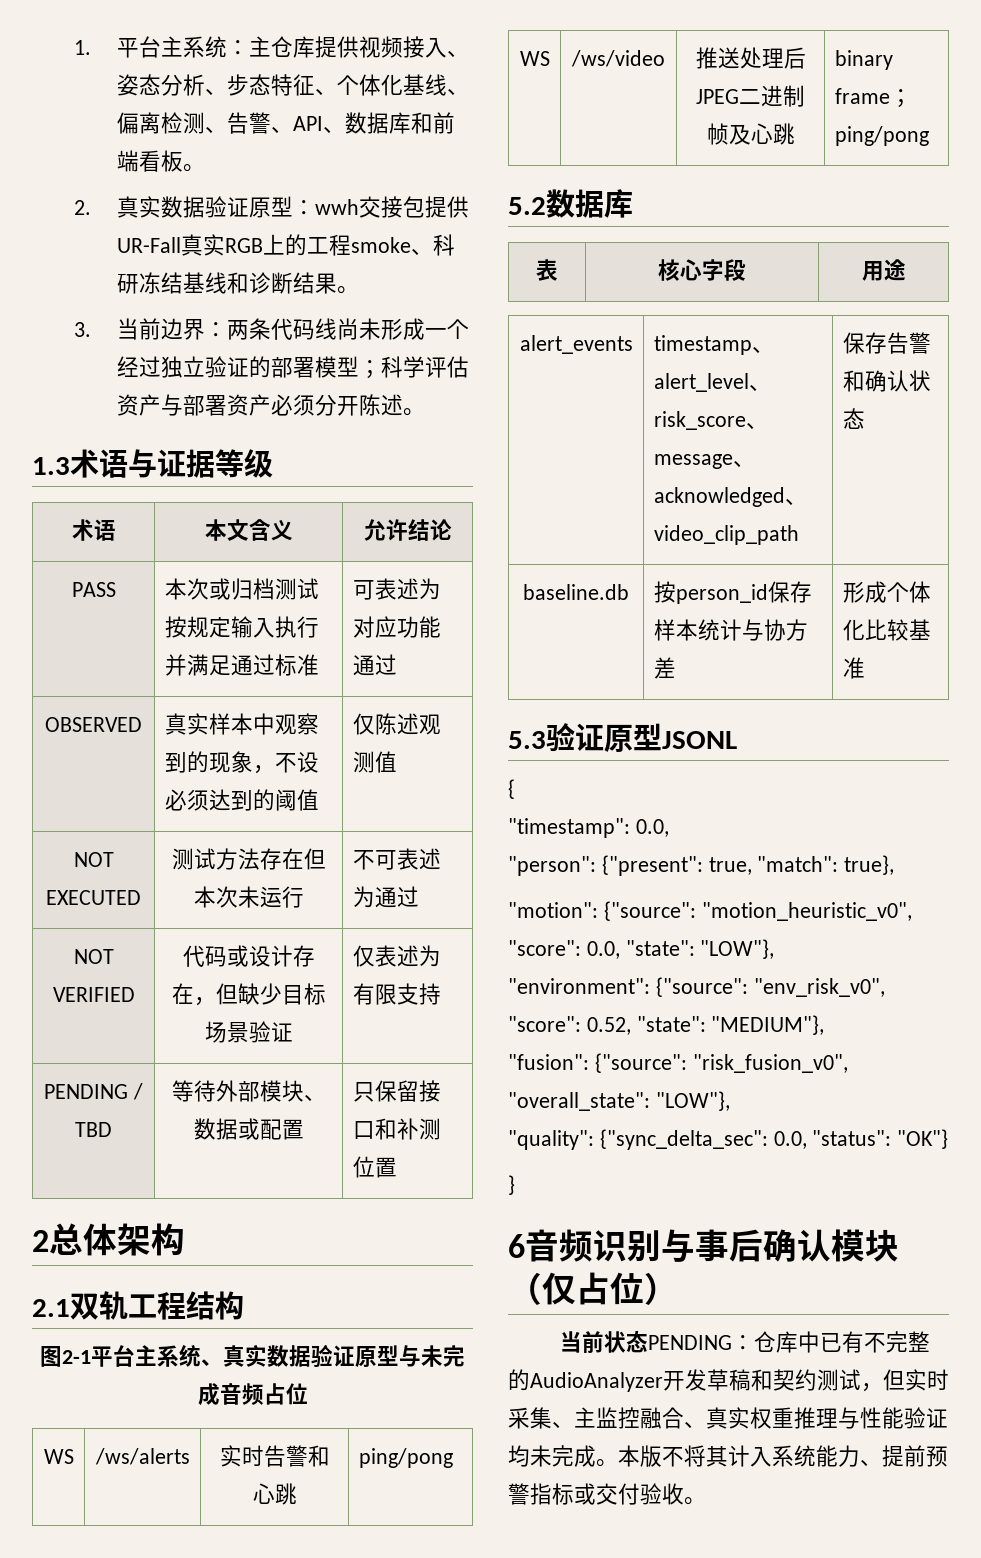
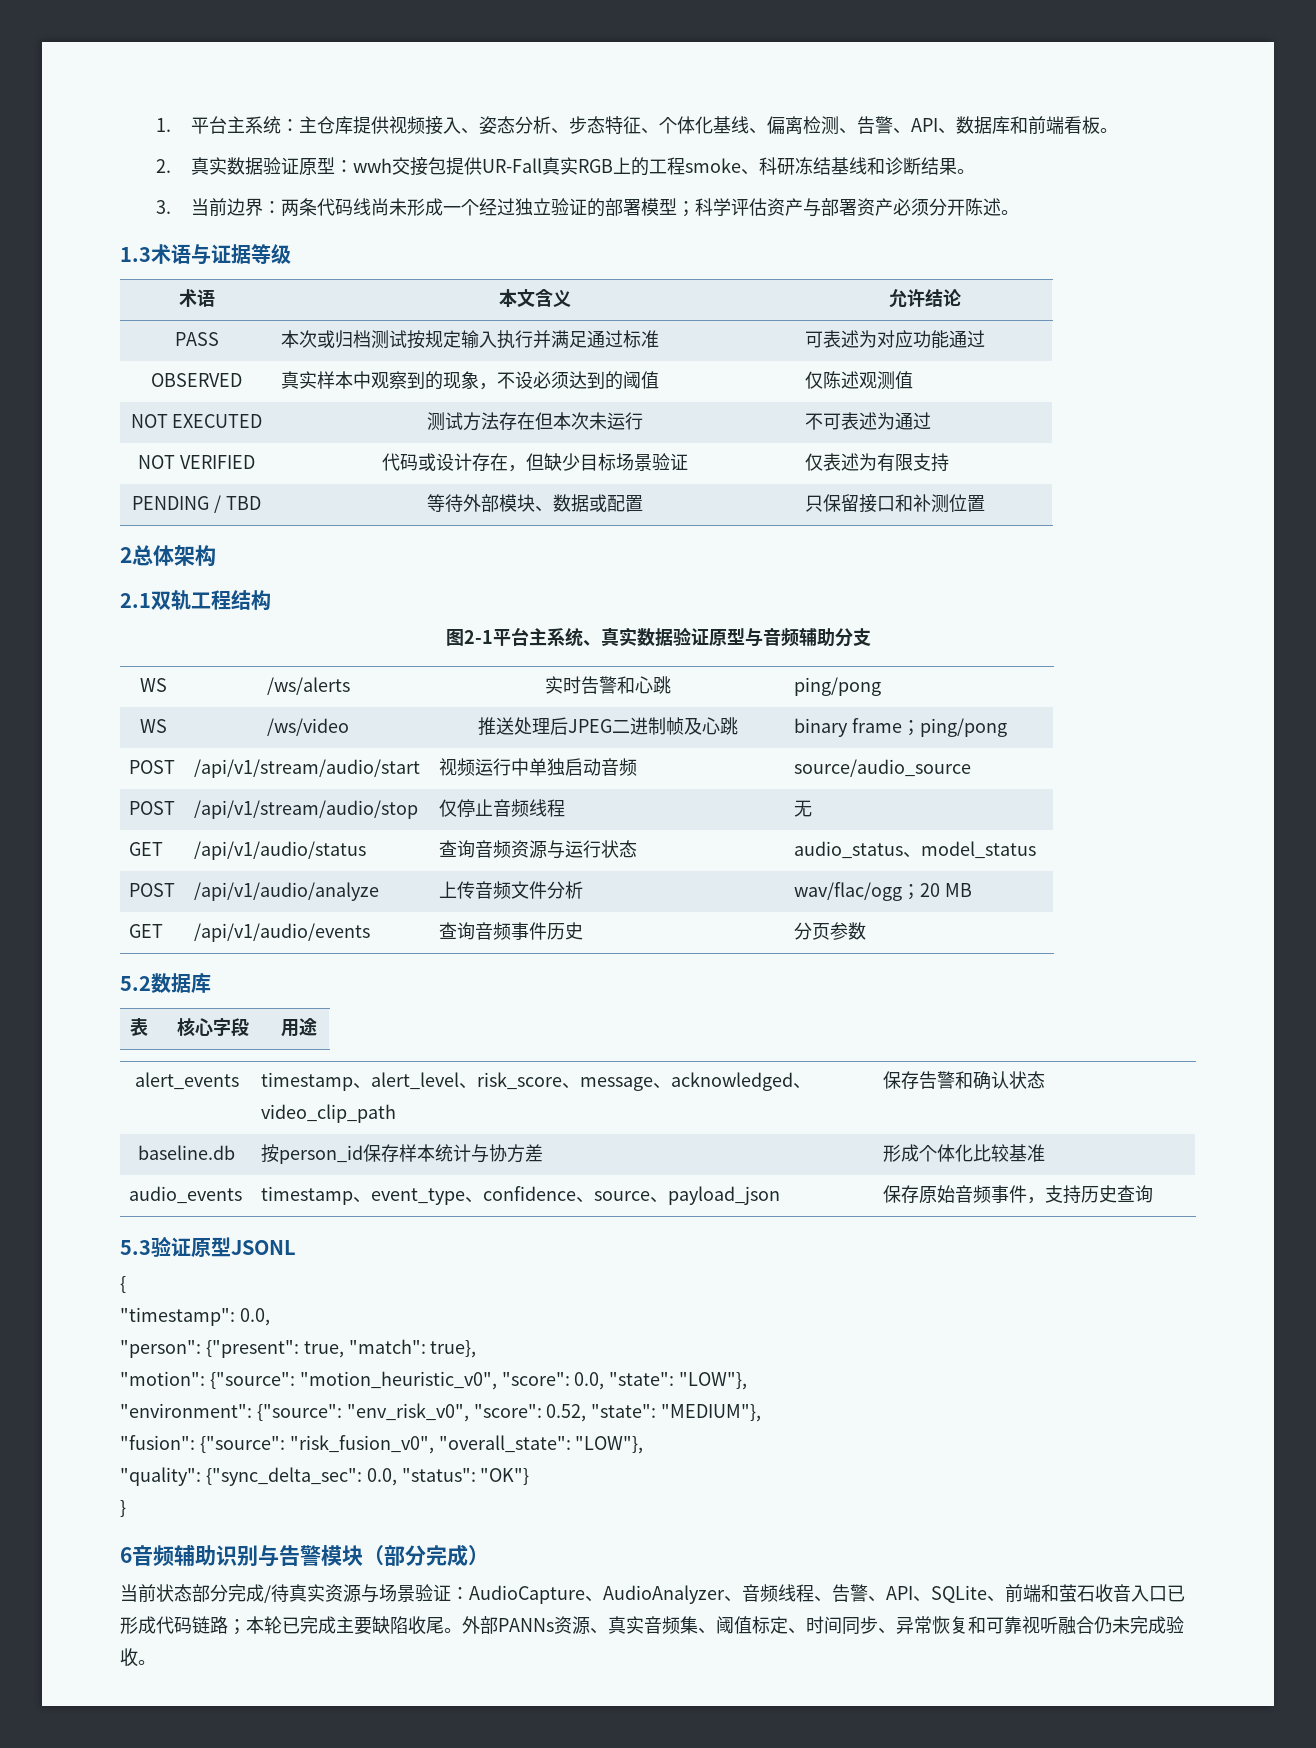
- 图2-1平台主系统、真实数据验证原型与未完成音频占位
+ 图2-1平台主系统、真实数据验证原型与音频辅助分支
+ POST | /api/v1/stream/audio/start | 视频运行中单独启动音频 | source/audio_source
+ POST | /api/v1/stream/audio/stop | 仅停止音频线程 | 无
+ GET | /api/v1/audio/status | 查询音频资源与运行状态 | audio_status、model_status
+ POST | /api/v1/audio/analyze | 上传音频文件分析 | wav/flac/ogg；20 MB
+ GET | /api/v1/audio/events | 查询音频事件历史 | 分页参数
+ audio_events | timestamp、event_type、confidence、source、payload_json | 保存原始音频事件，支持历史查询
- 6音频识别与事后确认模块（仅占位）
- 当前状态PENDING：仓库中已有不完整的AudioAnalyzer开发草稿和契约测试，但实时采集、主监控融合、真实权重推理与性能验证均未完成。本版不将其计入系统能力、提前预警指标或交付验收。
+ 6音频辅助识别与告警模块（部分完成）
+ 当前状态部分完成/待真实资源与场景验证：AudioCapture、AudioAnalyzer、音频线程、告警、API、SQLite、前端和萤石收音入口已形成代码链路；本轮已完成主要缺陷收尾。外部PANNs资源、真实音频集、阈值标定、时间同步、异常恢复和可靠视听融合仍未完成验收。

